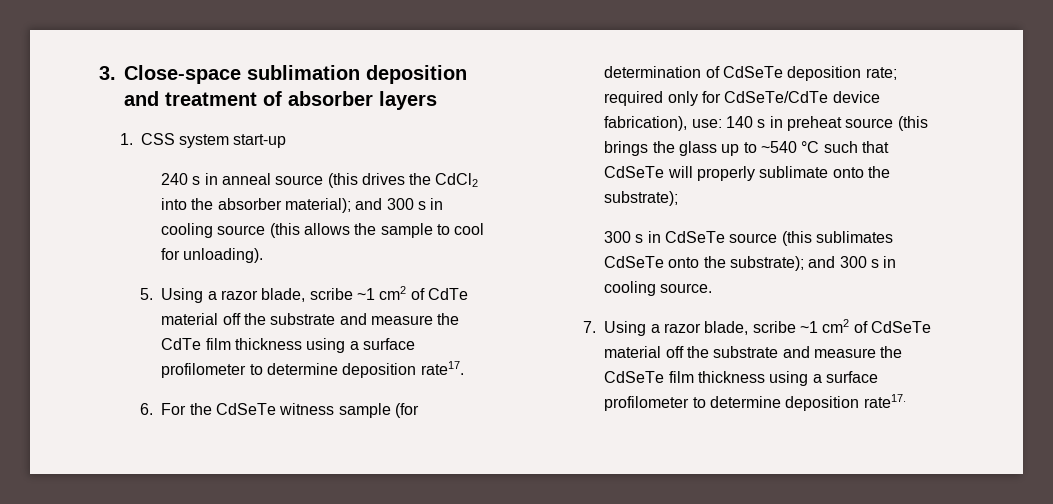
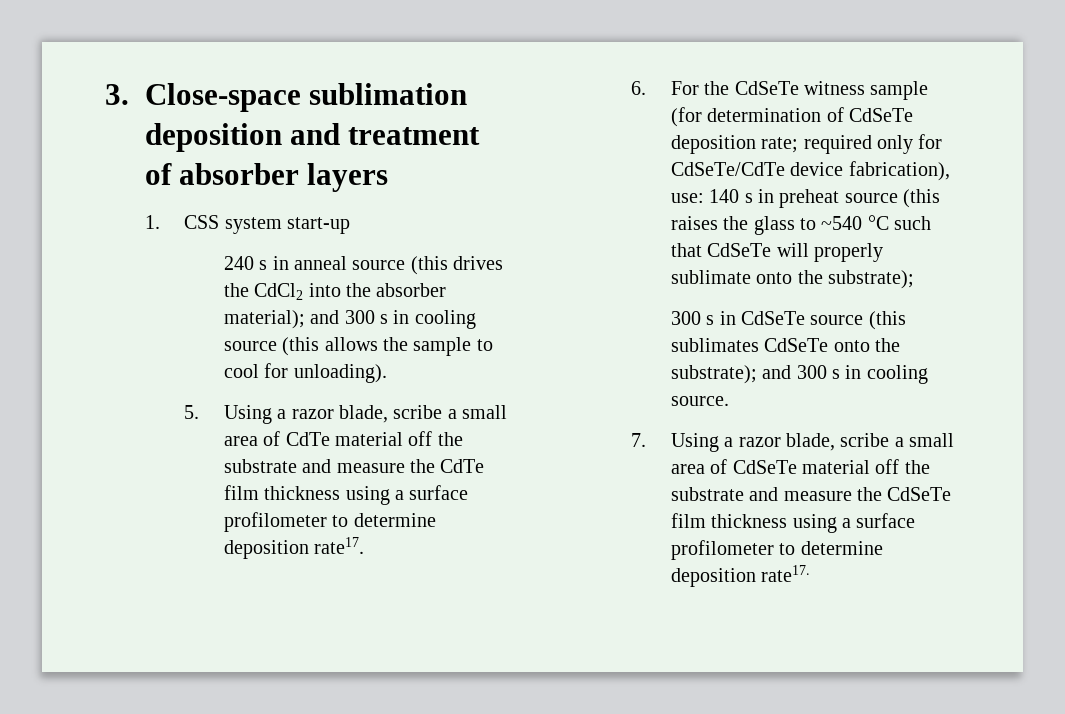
- 5. Using a razor blade, scribe ~1 cm2 of CdTe material off the substrate and measure the CdTe film thickness using a surface profilometer to determine deposition rate17.
+ 5. Using a razor blade, scribe a small area of CdTe material off the substrate and measure the CdTe film thickness using a surface profilometer to determine deposition rate17.
- 6. For the CdSeTe witness sample (for determination of CdSeTe deposition rate; required only for CdSeTe/CdTe device fabrication), use: 140 s in preheat source (this brings the glass up to ~540 °C such that CdSeTe will properly sublimate onto the substrate);
+ 6. For the CdSeTe witness sample (for determination of CdSeTe deposition rate; required only for CdSeTe/CdTe device fabrication), use: 140 s in preheat source (this raises the glass to ~540 °C such that CdSeTe will properly sublimate onto the substrate);
- 7. Using a razor blade, scribe ~1 cm2 of CdSeTe material off the substrate and measure the CdSeTe film thickness using a surface profilometer to determine deposition rate17.
+ 7. Using a razor blade, scribe a small area of CdSeTe material off the substrate and measure the CdSeTe film thickness using a surface profilometer to determine deposition rate17.

